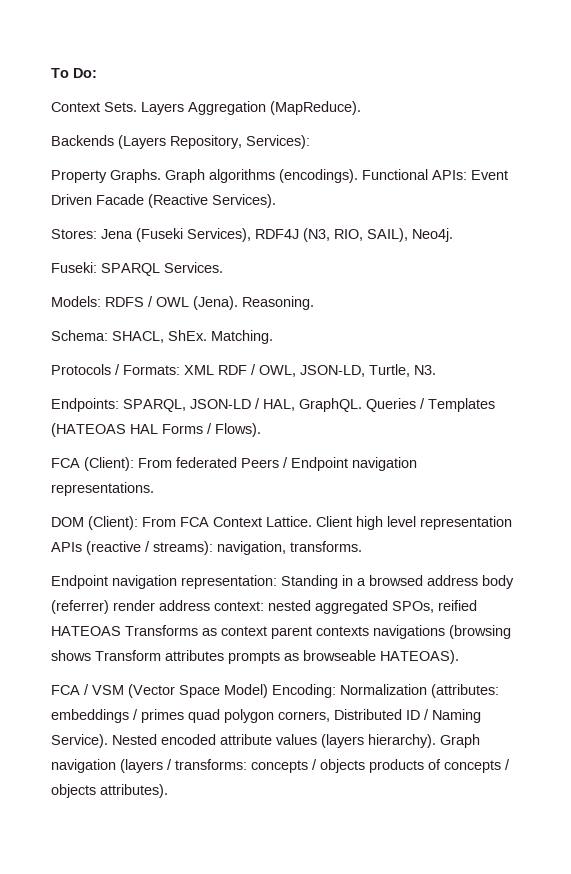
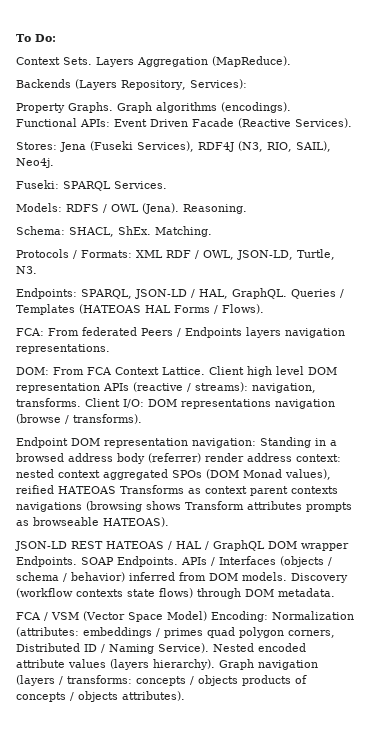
- FCA (Client): From federated Peers / Endpoint navigation representations.
+ FCA: From federated Peers / Endpoints layers navigation representations.
- DOM (Client): From FCA Context Lattice.
+ DOM: From FCA Context Lattice.
- Client high level representation APIs (reactive / streams): navigation, transforms.
- Endpoint navigation representation: Standing in a browsed address body (referrer) render address context: nested aggregated SPOs, reified HATEOAS Transforms as context parent contexts navigations (browsing shows Transform attributes prompts as browseable HATEOAS).
+ Client high level DOM representation APIs (reactive / streams): navigation, transforms. Client I/O: DOM representations navigation (browse / transforms).
+ Endpoint DOM representation navigation: Standing in a browsed address body (referrer) render address context: nested context aggregated SPOs (DOM Monad values), reified HATEOAS Transforms as context parent contexts navigations (browsing shows Transform attributes prompts as browseable HATEOAS).
+ JSON-LD REST HATEOAS / HAL / GraphQL DOM wrapper Endpoints. SOAP Endpoints. APIs / Interfaces (objects / schema / behavior) inferred from DOM models. Discovery (workflow contexts state flows) through DOM metadata.

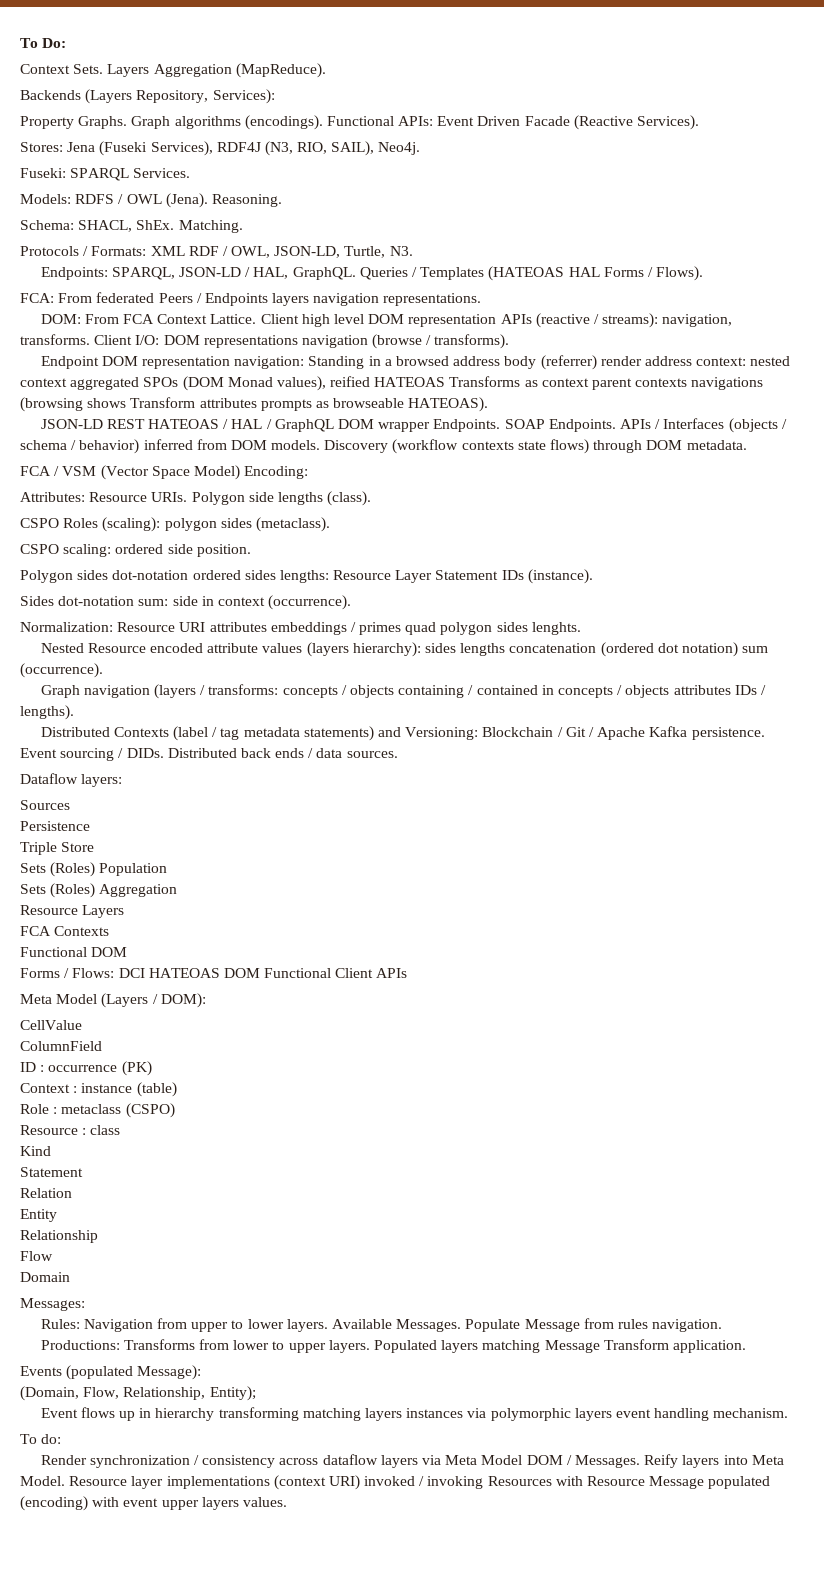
- FCA / VSM (Vector Space Model) Encoding: Normalization (attributes: embeddings / primes quad polygon corners, Distributed ID / Naming Service). Nested encoded attribute values (layers hierarchy). Graph navigation (layers / transforms: concepts / objects products of concepts / objects attributes).
+ FCA / VSM (Vector Space Model) Encoding:
+ Attributes: Resource URIs. Polygon side lengths (class).
+ CSPO Roles (scaling): polygon sides (metaclass).
+ CSPO scaling: ordered side position.
+ Polygon sides dot-notation ordered sides lengths: Resource Layer Statement IDs (instance).
+ Sides dot-notation sum: side in context (occurrence).
+ Normalization: Resource URI attributes embeddings / primes quad polygon sides lenghts.
+ Nested Resource encoded attribute values (layers hierarchy): sides lengths concatenation (ordered dot notation) sum (occurrence).
+ Graph navigation (layers / transforms: concepts / objects containing / contained in concepts / objects attributes IDs / lengths).
+ Distributed Contexts (label / tag metadata statements) and Versioning: Blockchain / Git / Apache Kafka persistence. Event sourcing / DIDs. Distributed back ends / data sources.
+ Dataflow layers:
+ Sources
+ Persistence
+ Triple Store
+ Sets (Roles) Population
+ Sets (Roles) Aggregation
+ Resource Layers
+ FCA Contexts
+ Functional DOM
+ Forms / Flows: DCI HATEOAS DOM Functional Client APIs
+ Meta Model (Layers / DOM):
+ CellValue
+ ColumnField
+ ID : occurrence (PK)
+ Context : instance (table)
+ Role : metaclass (CSPO)
+ Resource : class
+ Kind
+ Statement
+ Relation
+ Entity
+ Relationship
+ Flow
+ Domain
+ Messages:
+ Rules: Navigation from upper to lower layers. Available Messages. Populate Message from rules navigation.
+ Productions: Transforms from lower to upper layers. Populated layers matching Message Transform application.
+ Events (populated Message):
+ (Domain, Flow, Relationship, Entity);
+ Event flows up in hierarchy transforming matching layers instances via polymorphic layers event handling mechanism.
+ To do:
+ Render synchronization / consistency across dataflow layers via Meta Model DOM / Messages. Reify layers into Meta Model. Resource layer implementations (context URI) invoked / invoking Resources with Resource Message populated (encoding) with event upper layers values.

